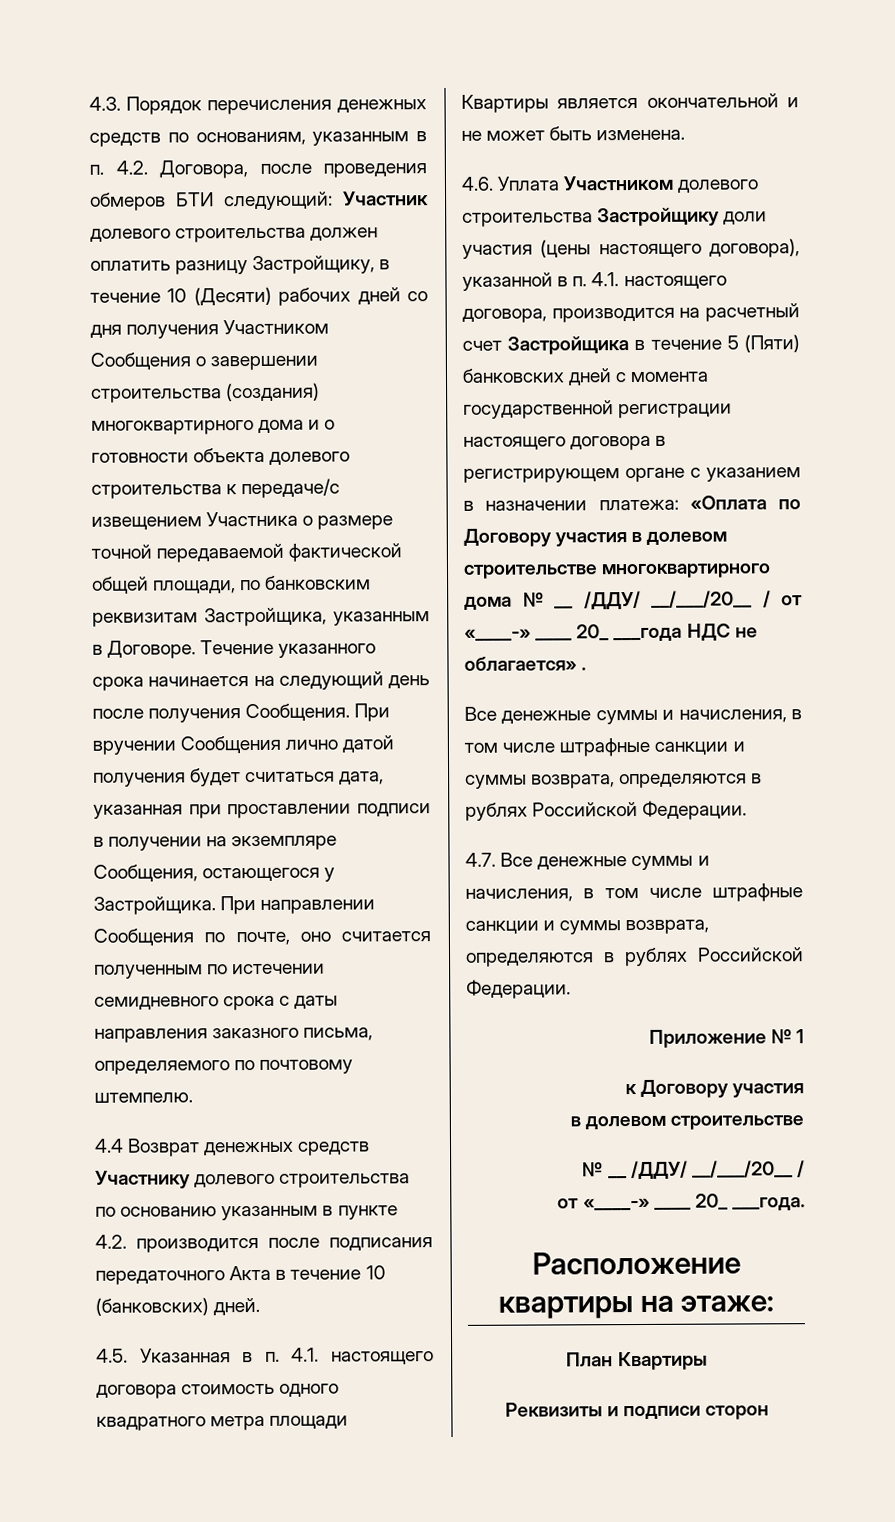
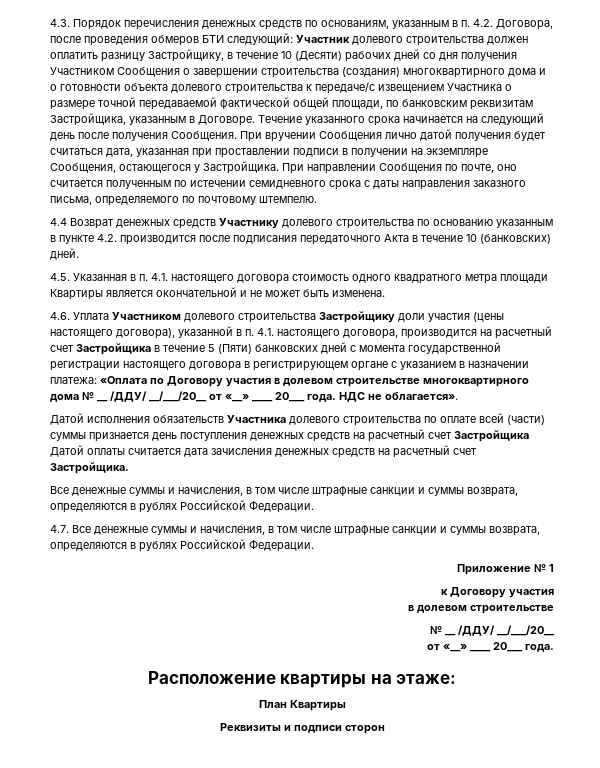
- 4.6. Уплата Участником долевого строительства Застройщику доли участия (цены настоящего договора), указанной в п. 4.1. настоящего договора, производится на расчетный счет Застройщика в течение 5 (Пяти) банковских дней с момента государственной регистрации настоящего договора в регистрирующем органе с указанием в назначении платежа: «Оплата по Договору участия в долевом строительстве многоквартирного дома № __ /ДДУ/ __/___/20__ / от «____-» ____ 20_ ___года НДС не облагается» .
+ 4.6. Уплата Участником долевого строительства Застройщику доли участия (цены настоящего договора), указанной в п. 4.1. настоящего договора, производится на расчетный счет Застройщика в течение 5 (Пяти) банковских дней с момента государственной регистрации настоящего договора в регистрирующем органе с указанием в назначении платежа: «Оплата по Договору участия в долевом строительстве многоквартирного дома № __ /ДДУ/ __/___/20__ от «__» ____ 20___ года. НДС не облагается».
+ Датой исполнения обязательств Участника долевого строительства по оплате всей (части) суммы признается день поступления денежных средств на расчетный счет Застройщика Датой оплаты считается дата зачисления денежных средств на расчетный счет Застройщика.
  к Договору участия
  в долевом строительстве
- № __ /ДДУ/ __/___/20__ /
- от «____-» ____ 20_ ___года.
+ № __ /ДДУ/ __/___/20__
+ от «__» ____ 20___ года.

